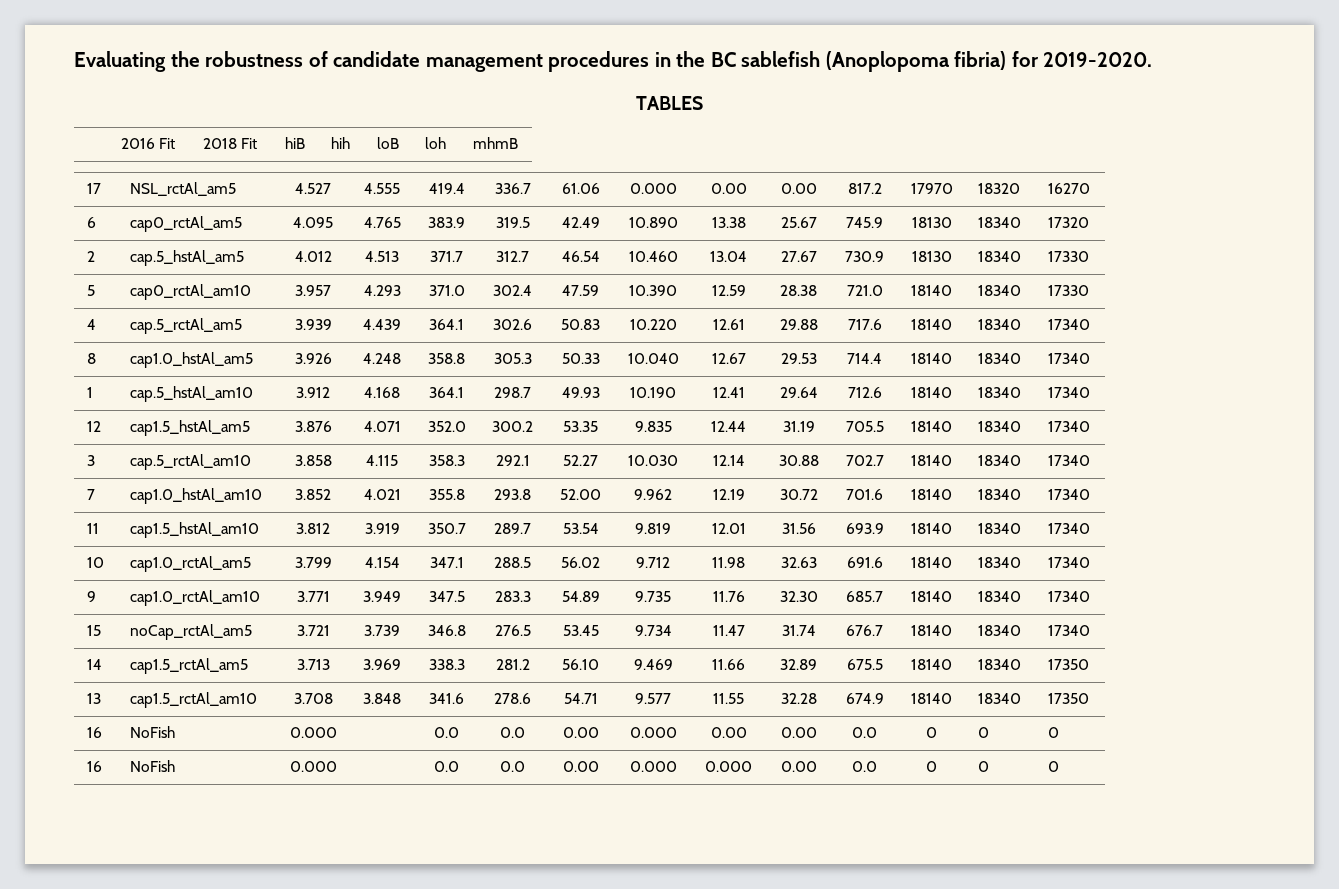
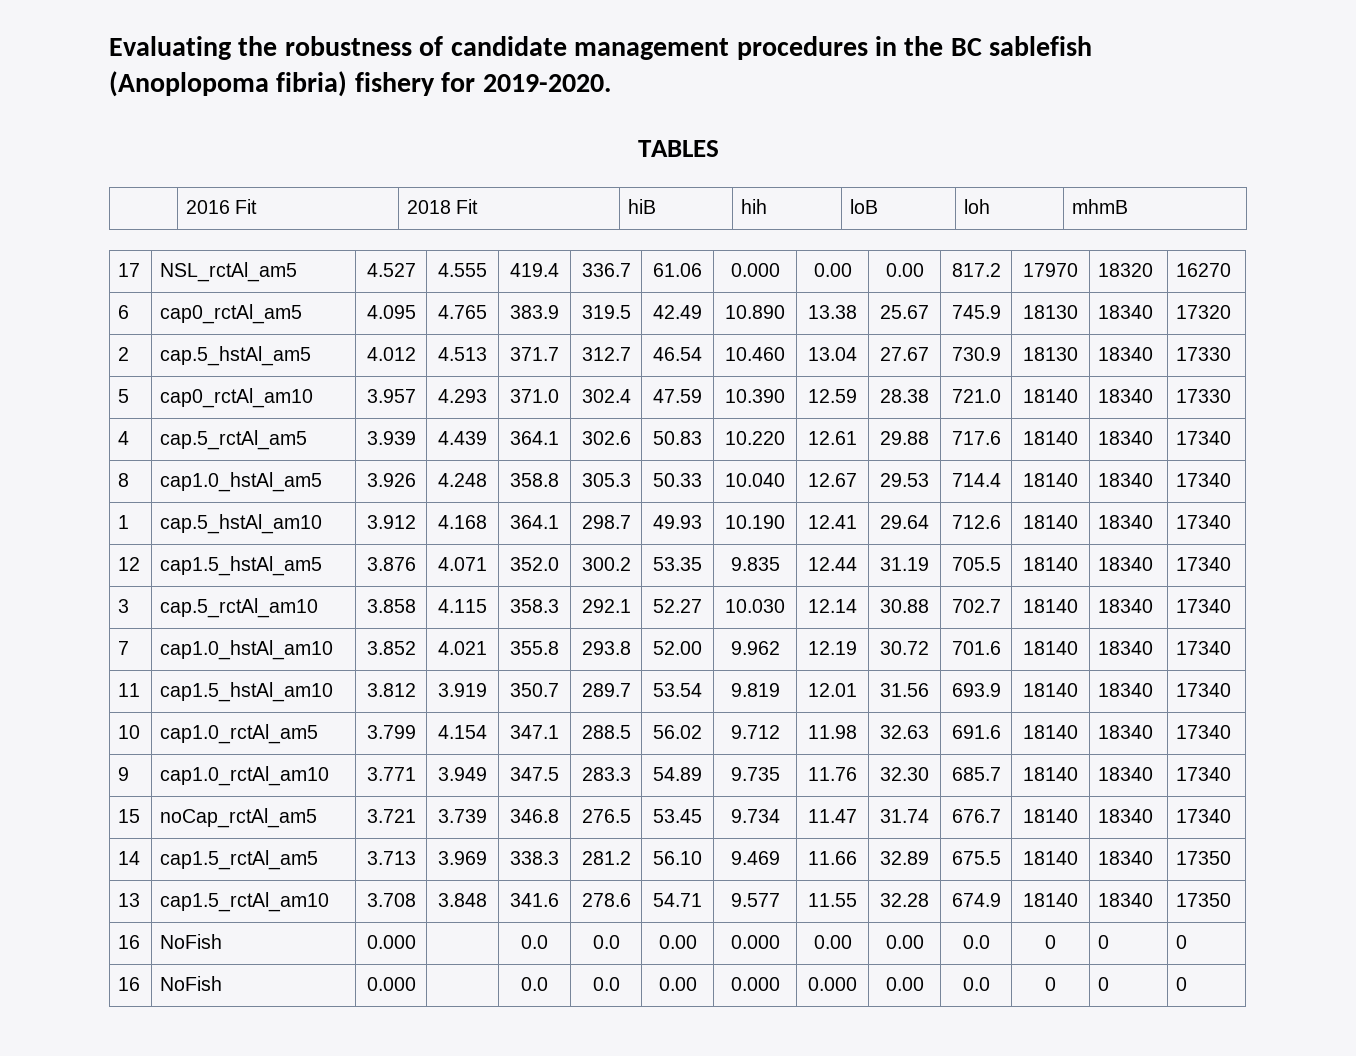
- Evaluating the robustness of candidate management procedures in the BC sablefish (Anoplopoma fibria) for 2019-2020.
+ Evaluating the robustness of candidate management procedures in the BC sablefish (Anoplopoma fibria) fishery for 2019-2020.

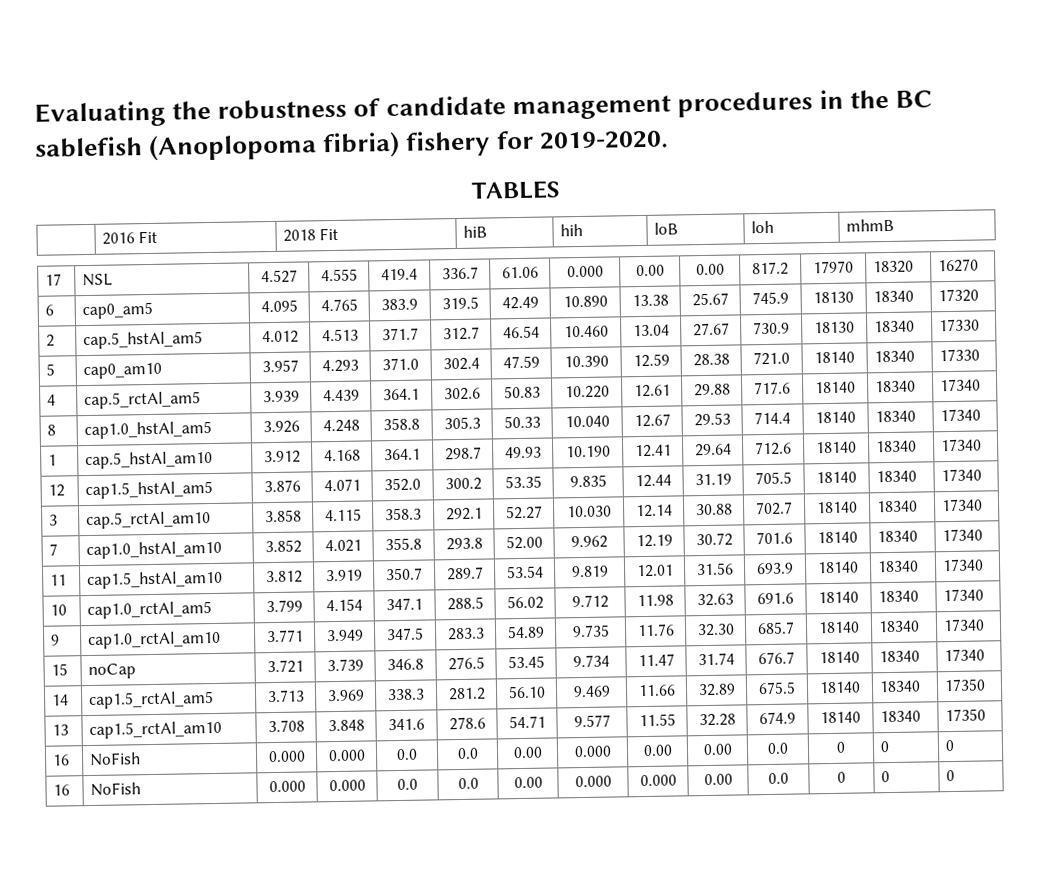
- 17 | NSL_rctAl_am5 | 4.527 | 4.555 | 419.4 | 336.7 | 61.06 | 0.000 | 0.00 | 0.00 | 817.2 | 17970 | 18320 | 16270
+ 17 | NSL | 4.527 | 4.555 | 419.4 | 336.7 | 61.06 | 0.000 | 0.00 | 0.00 | 817.2 | 17970 | 18320 | 16270
- 6 | cap0_rctAl_am5 | 4.095 | 4.765 | 383.9 | 319.5 | 42.49 | 10.890 | 13.38 | 25.67 | 745.9 | 18130 | 18340 | 17320
+ 6 | cap0_am5 | 4.095 | 4.765 | 383.9 | 319.5 | 42.49 | 10.890 | 13.38 | 25.67 | 745.9 | 18130 | 18340 | 17320
- 5 | cap0_rctAl_am10 | 3.957 | 4.293 | 371.0 | 302.4 | 47.59 | 10.390 | 12.59 | 28.38 | 721.0 | 18140 | 18340 | 17330
+ 5 | cap0_am10 | 3.957 | 4.293 | 371.0 | 302.4 | 47.59 | 10.390 | 12.59 | 28.38 | 721.0 | 18140 | 18340 | 17330
- 15 | noCap_rctAl_am5 | 3.721 | 3.739 | 346.8 | 276.5 | 53.45 | 9.734 | 11.47 | 31.74 | 676.7 | 18140 | 18340 | 17340
+ 15 | noCap | 3.721 | 3.739 | 346.8 | 276.5 | 53.45 | 9.734 | 11.47 | 31.74 | 676.7 | 18140 | 18340 | 17340
- 16 | NoFish | 0.000 | | 0.0 | 0.0 | 0.00 | 0.000 | 0.00 | 0.00 | 0.0 | 0 | 0 | 0
+ 16 | NoFish | 0.000 | 0.000 | 0.0 | 0.0 | 0.00 | 0.000 | 0.00 | 0.00 | 0.0 | 0 | 0 | 0
- 16 | NoFish | 0.000 | | 0.0 | 0.0 | 0.00 | 0.000 | 0.000 | 0.00 | 0.0 | 0 | 0 | 0
+ 16 | NoFish | 0.000 | 0.000 | 0.0 | 0.0 | 0.00 | 0.000 | 0.000 | 0.00 | 0.0 | 0 | 0 | 0

